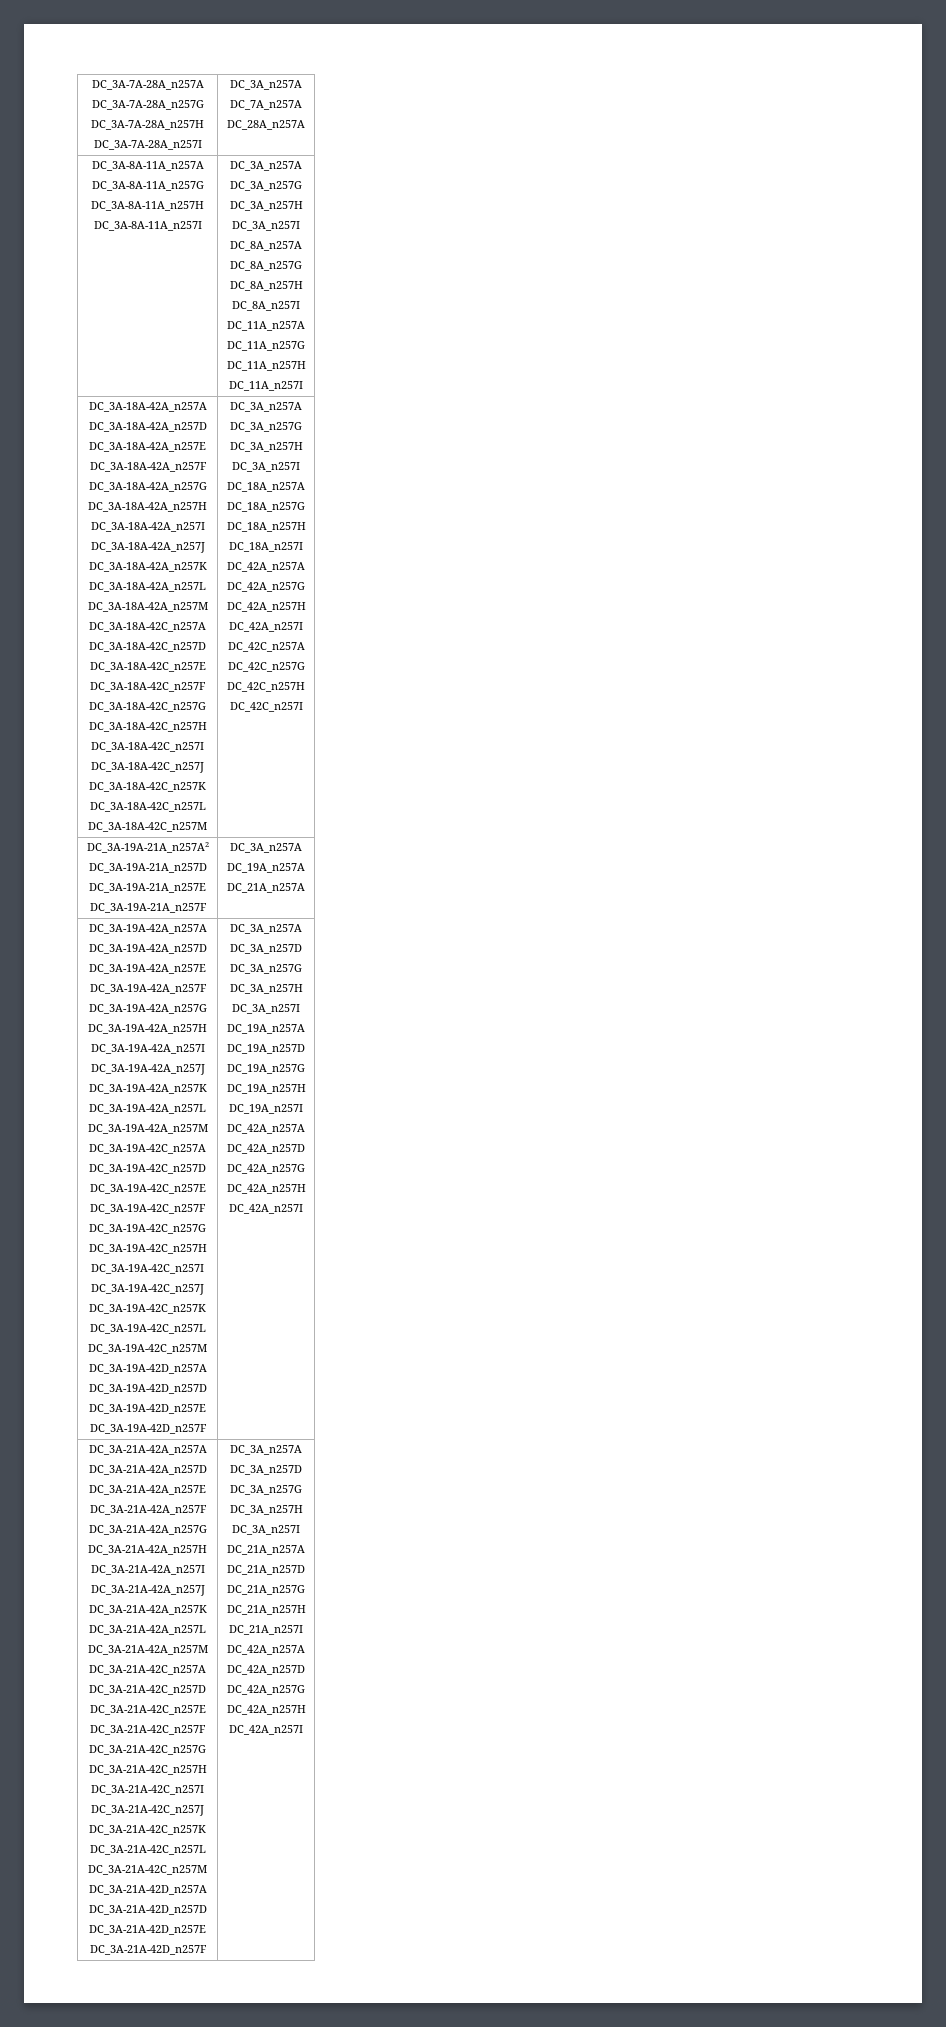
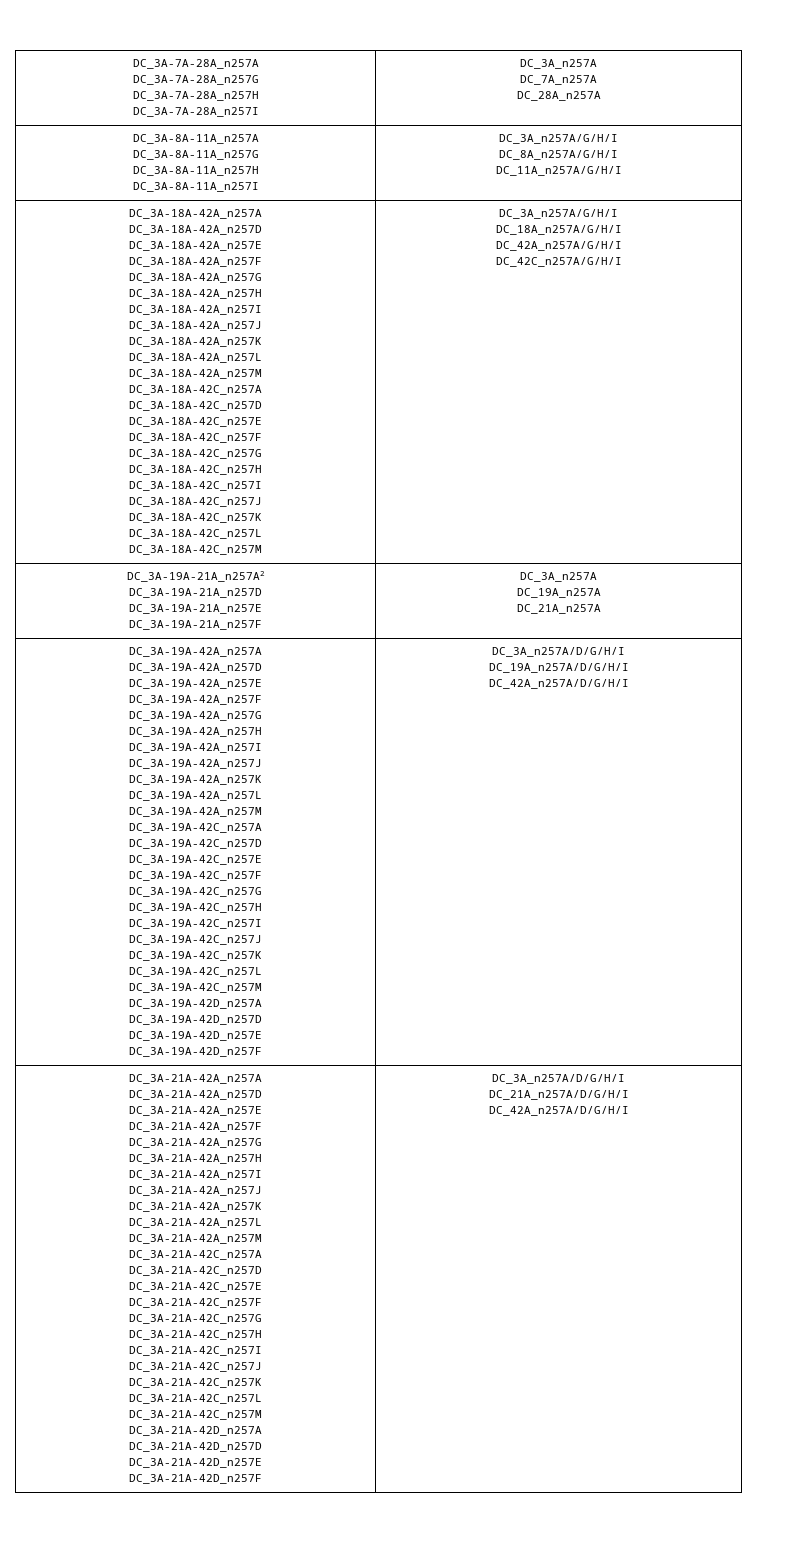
  DC_3A-8A-11A_n257A
  DC_3A-8A-11A_n257G
  DC_3A-8A-11A_n257H
- DC_3A-8A-11A_n257I | DC_3A_n257A
- DC_3A_n257G
- DC_3A_n257H
- DC_3A_n257I
- DC_8A_n257A
- DC_8A_n257G
- DC_8A_n257H
- DC_8A_n257I
- DC_11A_n257A
- DC_11A_n257G
- DC_11A_n257H
- DC_11A_n257I
+ DC_3A-8A-11A_n257I | DC_3A_n257A/G/H/I
+ DC_8A_n257A/G/H/I
+ DC_11A_n257A/G/H/I
  DC_3A-18A-42A_n257A
  DC_3A-18A-42A_n257D
  DC_3A-18A-42A_n257E
  DC_3A-18A-42A_n257F
  DC_3A-18A-42A_n257G
  DC_3A-18A-42A_n257H
  DC_3A-18A-42A_n257I
  DC_3A-18A-42A_n257J
  DC_3A-18A-42A_n257K
  DC_3A-18A-42A_n257L
  DC_3A-18A-42A_n257M
  DC_3A-18A-42C_n257A
  DC_3A-18A-42C_n257D
  DC_3A-18A-42C_n257E
  DC_3A-18A-42C_n257F
  DC_3A-18A-42C_n257G
  DC_3A-18A-42C_n257H
  DC_3A-18A-42C_n257I
  DC_3A-18A-42C_n257J
  DC_3A-18A-42C_n257K
  DC_3A-18A-42C_n257L
- DC_3A-18A-42C_n257M | DC_3A_n257A
- DC_3A_n257G
- DC_3A_n257H
- DC_3A_n257I
- DC_18A_n257A
- DC_18A_n257G
- DC_18A_n257H
- DC_18A_n257I
- DC_42A_n257A
- DC_42A_n257G
- DC_42A_n257H
- DC_42A_n257I
- DC_42C_n257A
- DC_42C_n257G
- DC_42C_n257H
- DC_42C_n257I
+ DC_3A-18A-42C_n257M | DC_3A_n257A/G/H/I
+ DC_18A_n257A/G/H/I
+ DC_42A_n257A/G/H/I
+ DC_42C_n257A/G/H/I
- DC_3A-19A-42D_n257F | DC_3A_n257A
- DC_3A_n257D
- DC_3A_n257G
- DC_3A_n257H
- DC_3A_n257I
- DC_19A_n257A
- DC_19A_n257D
- DC_19A_n257G
- DC_19A_n257H
- DC_19A_n257I
- DC_42A_n257A
- DC_42A_n257D
- DC_42A_n257G
- DC_42A_n257H
- DC_42A_n257I
+ DC_3A-19A-42D_n257F | DC_3A_n257A/D/G/H/I
+ DC_19A_n257A/D/G/H/I
+ DC_42A_n257A/D/G/H/I
- DC_3A-21A-42D_n257F | DC_3A_n257A
- DC_3A_n257D
- DC_3A_n257G
- DC_3A_n257H
- DC_3A_n257I
- DC_21A_n257A
- DC_21A_n257D
- DC_21A_n257G
- DC_21A_n257H
- DC_21A_n257I
- DC_42A_n257A
- DC_42A_n257D
- DC_42A_n257G
- DC_42A_n257H
- DC_42A_n257I
+ DC_3A-21A-42D_n257F | DC_3A_n257A/D/G/H/I
+ DC_21A_n257A/D/G/H/I
+ DC_42A_n257A/D/G/H/I

